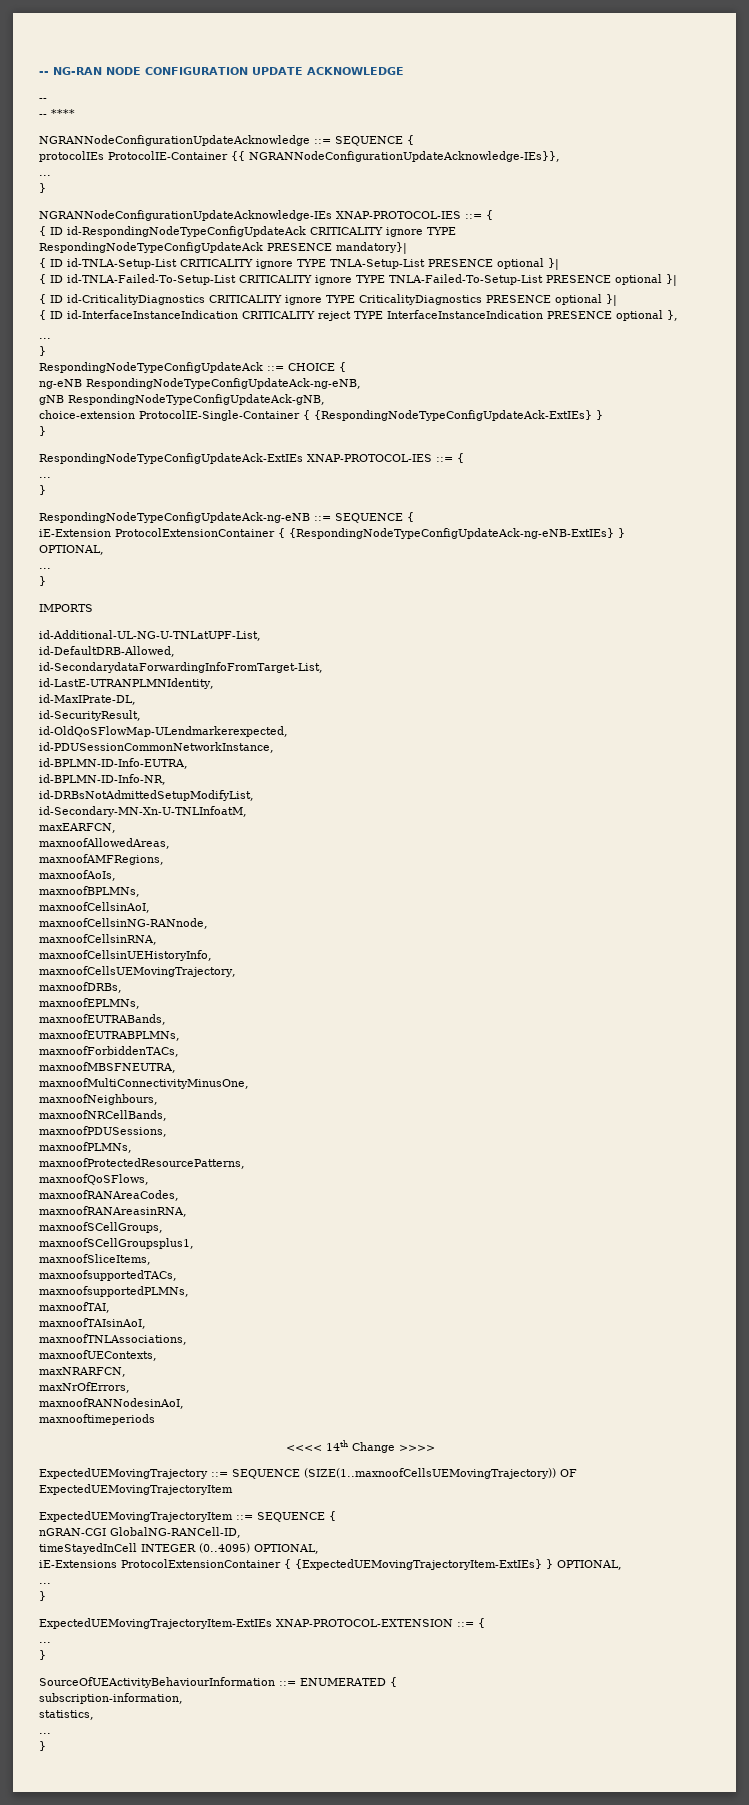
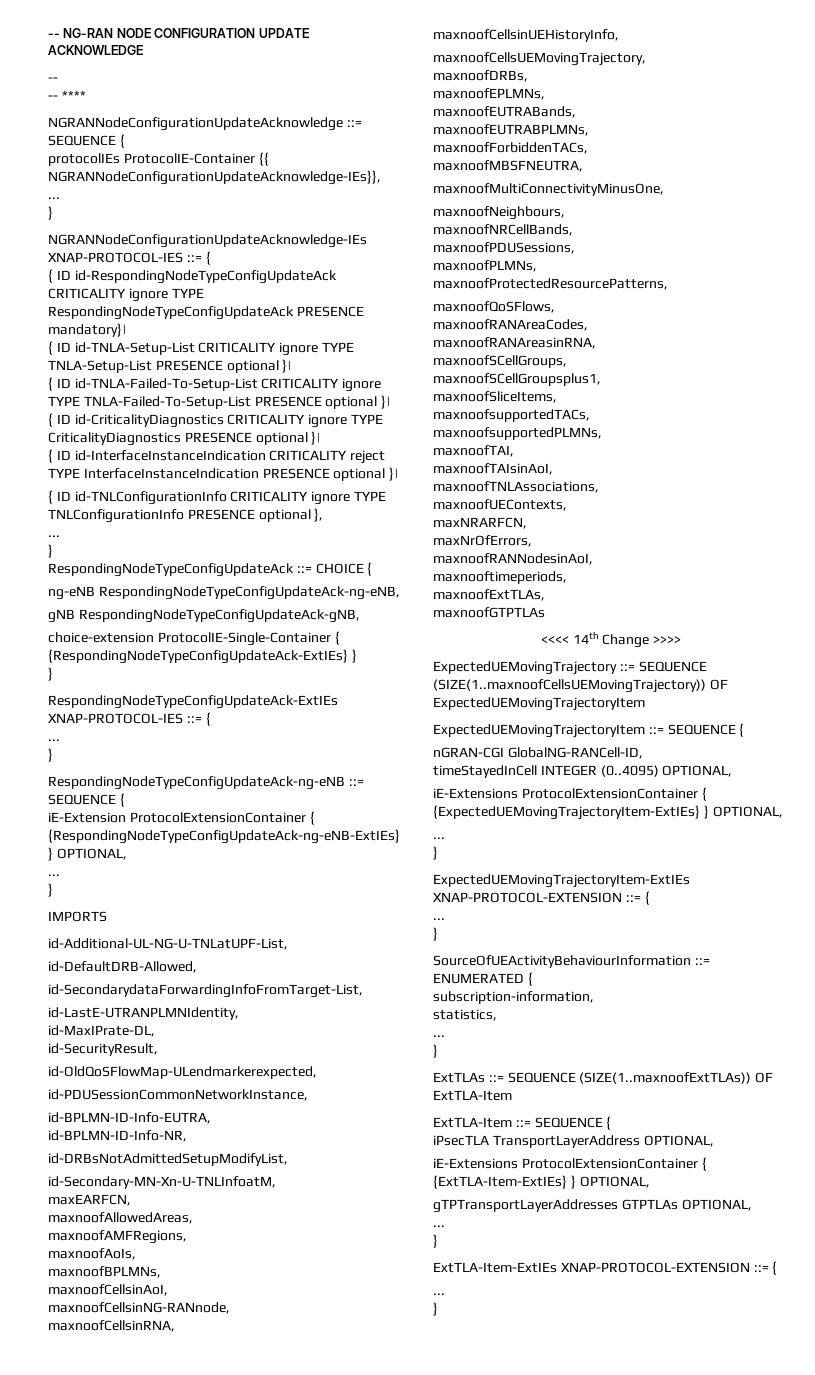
- { ID id-InterfaceInstanceIndication CRITICALITY reject TYPE InterfaceInstanceIndication PRESENCE optional },
+ { ID id-InterfaceInstanceIndication CRITICALITY reject TYPE InterfaceInstanceIndication PRESENCE optional }|
+ { ID id-TNLConfigurationInfo CRITICALITY ignore TYPE TNLConfigurationInfo PRESENCE optional },
- maxnooftimeperiods
+ maxnooftimeperiods,
+ maxnoofExtTLAs,
+ maxnoofGTPTLAs
+ ExtTLAs ::= SEQUENCE (SIZE(1..maxnoofExtTLAs)) OF ExtTLA-Item
+ ExtTLA-Item ::= SEQUENCE {
+ iPsecTLA TransportLayerAddress OPTIONAL,
+ iE-Extensions ProtocolExtensionContainer { {ExtTLA-Item-ExtIEs} } OPTIONAL,
+ gTPTransportLayerAddresses GTPTLAs OPTIONAL,
+ ...
+ }
+ ExtTLA-Item-ExtIEs XNAP-PROTOCOL-EXTENSION ::= {
+ ...
+ }

